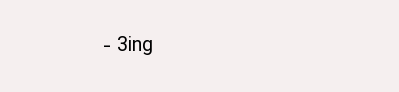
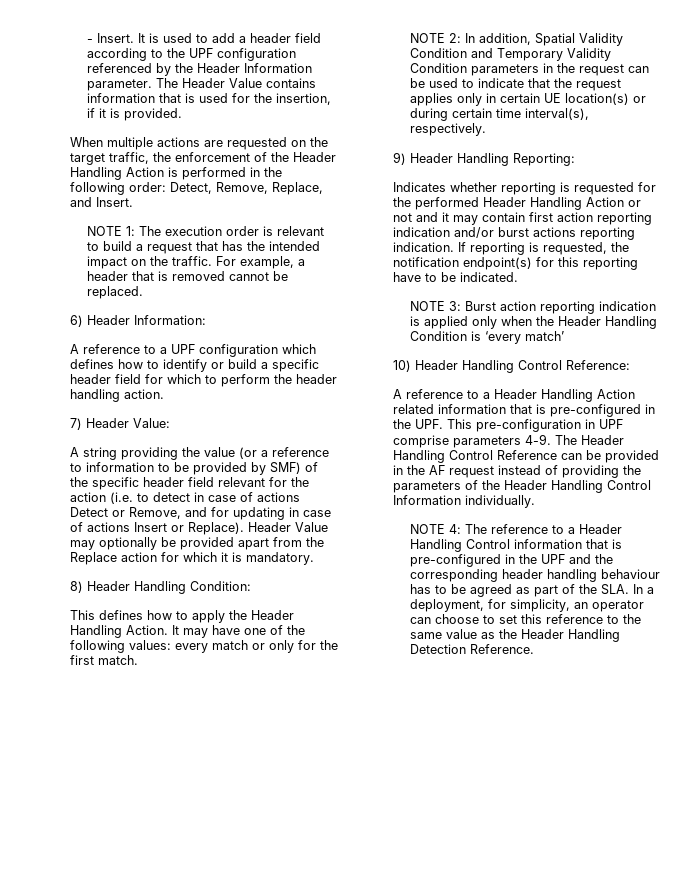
- - 3ing
+ - Insert. It is used to add a header field according to the UPF configuration referenced by the Header Information parameter. The Header Value contains information that is used for the insertion, if it is provided.
+ When multiple actions are requested on the target traffic, the enforcement of the Header Handling Action is performed in the following order: Detect, Remove, Replace, and Insert.
+ NOTE 1: The execution order is relevant to build a request that has the intended impact on the traffic. For example, a header that is removed cannot be replaced.
+ 6) Header Information:
+ A reference to a UPF configuration which defines how to identify or build a specific header field for which to perform the header handling action.
+ 7) Header Value:
+ A string providing the value (or a reference to information to be provided by SMF) of the specific header field relevant for the action (i.e. to detect in case of actions Detect or Remove, and for updating in case of actions Insert or Replace). Header Value may optionally be provided apart from the Replace action for which it is mandatory.
+ 8) Header Handling Condition:
+ This defines how to apply the Header Handling Action. It may have one of the following values: every match or only for the first match.
+ NOTE 2: In addition, Spatial Validity Condition and Temporary Validity Condition parameters in the request can be used to indicate that the request applies only in certain UE location(s) or during certain time interval(s), respectively.
+ 9) Header Handling Reporting:
+ Indicates whether reporting is requested for the performed Header Handling Action or not and it may contain first action reporting indication and/or burst actions reporting indication. If reporting is requested, the notification endpoint(s) for this reporting have to be indicated.
+ NOTE 3: Burst action reporting indication is applied only when the Header Handling Condition is ‘every match’
+ 10) Header Handling Control Reference:
+ A reference to a Header Handling Action related information that is pre-configured in the UPF. This pre-configuration in UPF comprise parameters 4-9. The Header Handling Control Reference can be provided in the AF request instead of providing the parameters of the Header Handling Control Information individually.
+ NOTE 4: The reference to a Header Handling Control information that is pre-configured in the UPF and the corresponding header handling behaviour has to be agreed as part of the SLA. In a deployment, for simplicity, an operator can choose to set this reference to the same value as the Header Handling Detection Reference.

